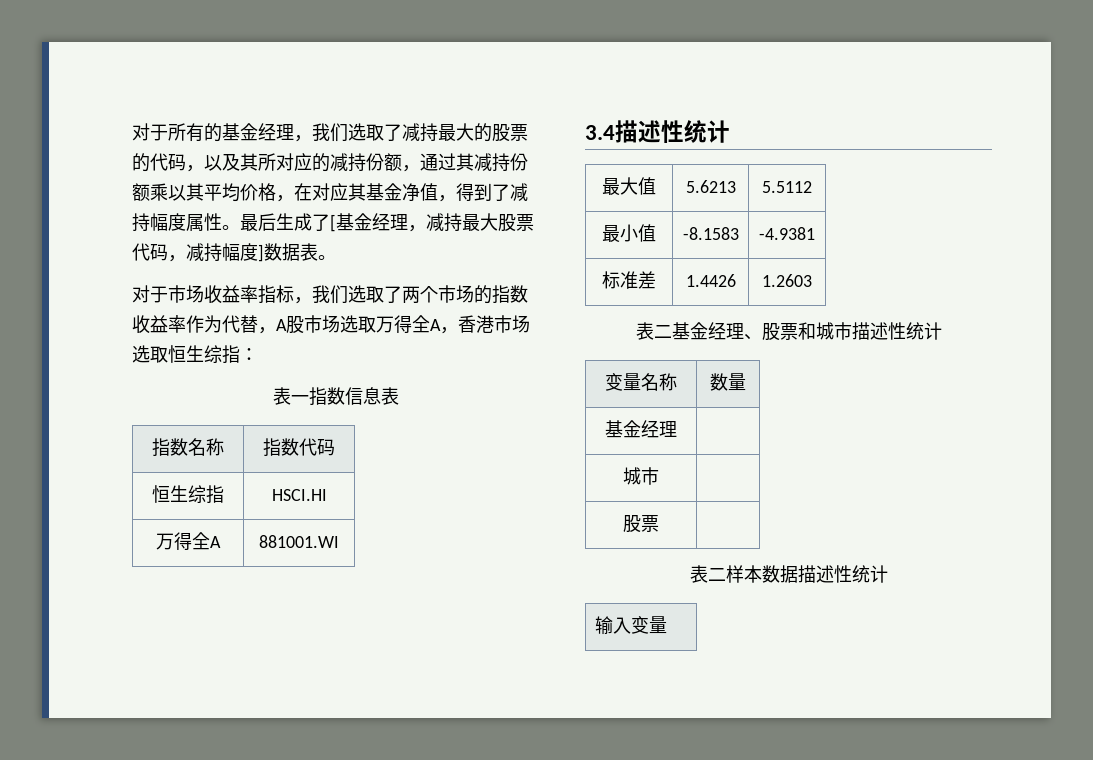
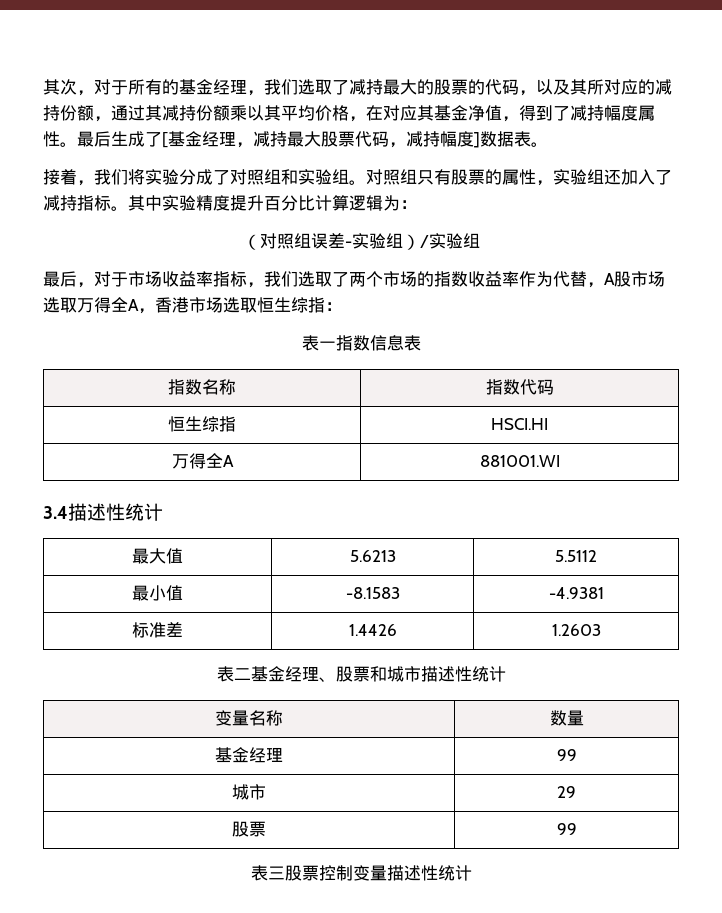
- 对于所有的基金经理，我们选取了减持最大的股票的代码，以及其所对应的减持份额，通过其减持份额乘以其平均价格，在对应其基金净值，得到了减持幅度属性。
+ 其次，对于所有的基金经理，我们选取了减持最大的股票的代码，以及其所对应的减持份额，通过其减持份额乘以其平均价格，在对应其基金净值，得到了减持幅度属性。
- 对于市场收益率指标，我们选取了两个市场的指数收益率作为代替，A股市场选取万得全A，香港市场选取恒生综指：
+ 接着，我们将实验分成了对照组和实验组。对照组只有股票的属性，实验组还加入了减持指标。其中实验精度提升百分比计算逻辑为：
+ （对照组误差-实验组）/实验组
+ 最后，对于市场收益率指标，我们选取了两个市场的指数收益率作为代替，A股市场选取万得全A，香港市场选取恒生综指：
- 基金经理 |
+ 基金经理 | 99
- 城市 |
+ 城市 | 29
- 股票 |
- 表二样本数据描述性统计
- 输入变量
+ 股票 | 99
+ 表三股票控制变量描述性统计

